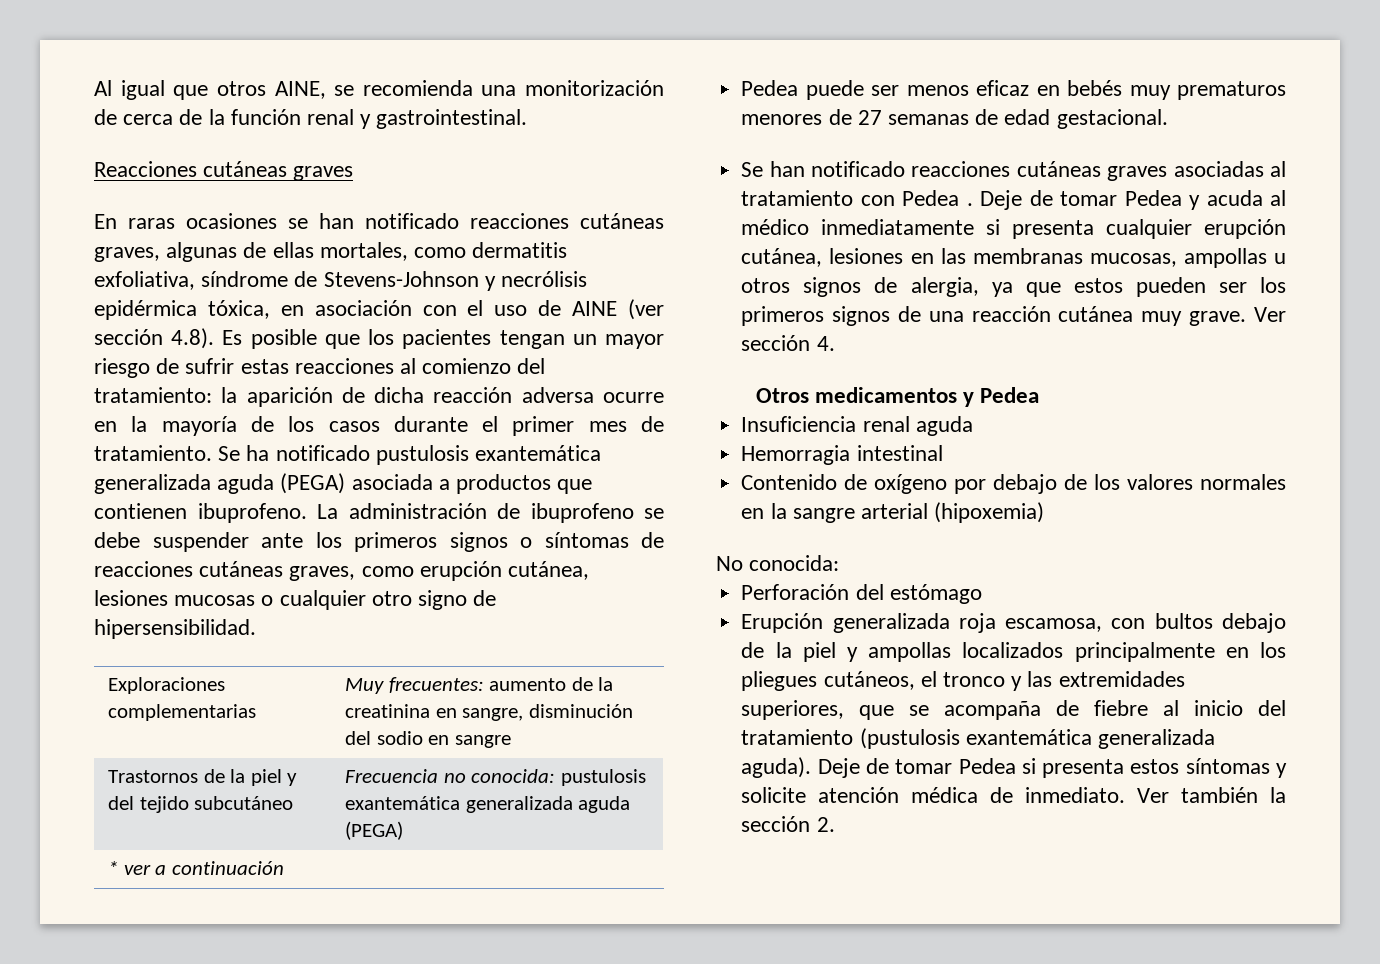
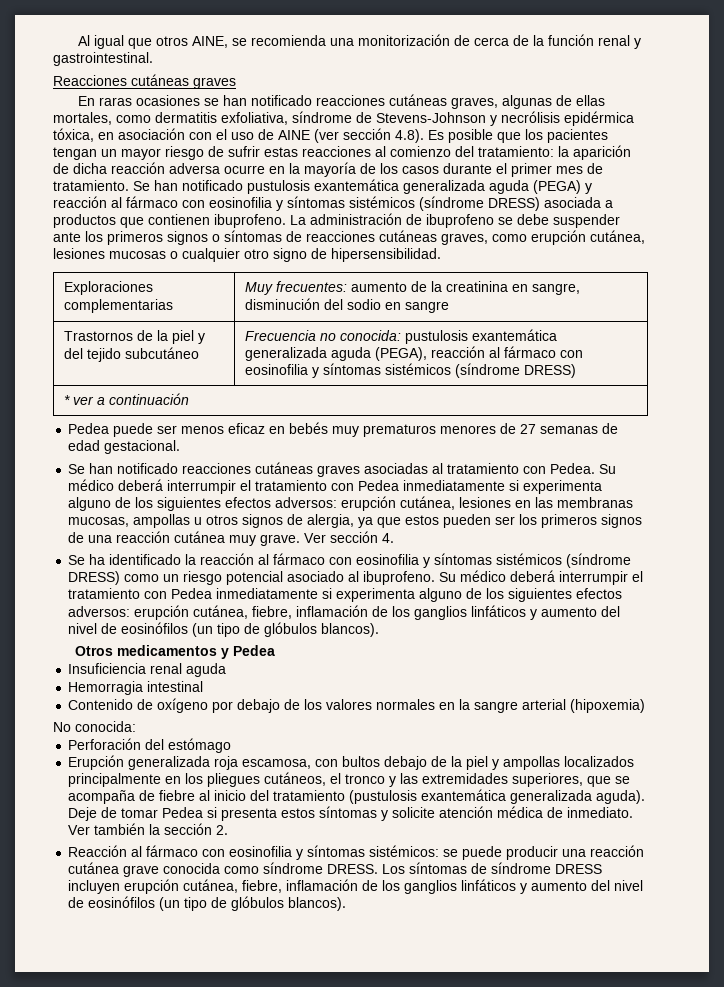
- Se ha notificado pustulosis exantemática generalizada aguda (PEGA) asociada a productos que contienen ibuprofeno.
+ Se han notificado pustulosis exantemática generalizada aguda (PEGA) y reacción al fármaco con eosinofilia y síntomas sistémicos (síndrome DRESS) asociada a productos que contienen ibuprofeno.
- Trastornos de la piel y del tejido subcutáneo | Frecuencia no conocida: pustulosis exantemática generalizada aguda (PEGA)
+ Trastornos de la piel y del tejido subcutáneo | Frecuencia no conocida: pustulosis exantemática generalizada aguda (PEGA), reacción al fármaco con eosinofilia y síntomas sistémicos (síndrome DRESS)
- Se han notificado reacciones cutáneas graves asociadas al tratamiento con Pedea . Deje de tomar Pedea y acuda al médico inmediatamente si presenta cualquier erupción cutánea, lesiones en las membranas mucosas, ampollas u otros signos de alergia, ya que estos pueden ser los primeros signos de una reacción cutánea muy grave.
+ Se han notificado reacciones cutáneas graves asociadas al tratamiento con Pedea. Su médico deberá interrumpir el tratamiento con Pedea inmediatamente si experimenta alguno de los siguientes efectos adversos: erupción cutánea, lesiones en las membranas mucosas, ampollas u otros signos de alergia, ya que estos pueden ser los primeros signos de una reacción cutánea muy grave.
+ Se ha identificado la reacción al fármaco con eosinofilia y síntomas sistémicos (síndrome DRESS) como un riesgo potencial asociado al ibuprofeno. Su médico deberá interrumpir el tratamiento con Pedea inmediatamente si experimenta alguno de los siguientes efectos adversos: erupción cutánea, fiebre, inflamación de los ganglios linfáticos y aumento del nivel de eosinófilos (un tipo de glóbulos blancos).
+ Reacción al fármaco con eosinofilia y síntomas sistémicos: se puede producir una reacción cutánea grave conocida como síndrome DRESS. Los síntomas de síndrome DRESS incluyen erupción cutánea, fiebre, inflamación de los ganglios linfáticos y aumento del nivel de eosinófilos (un tipo de glóbulos blancos).

